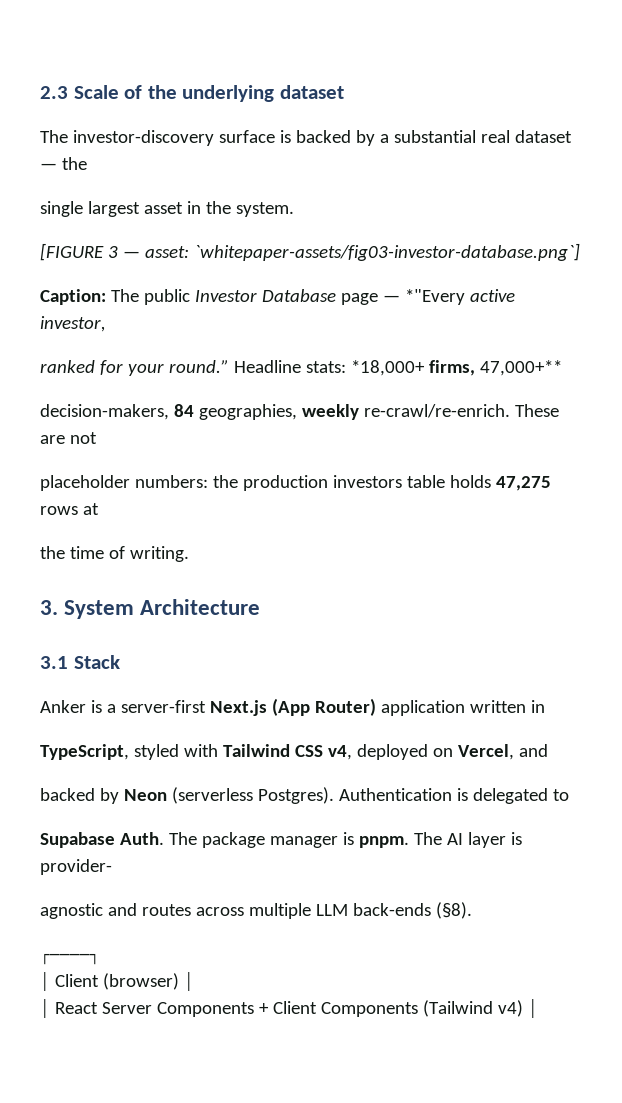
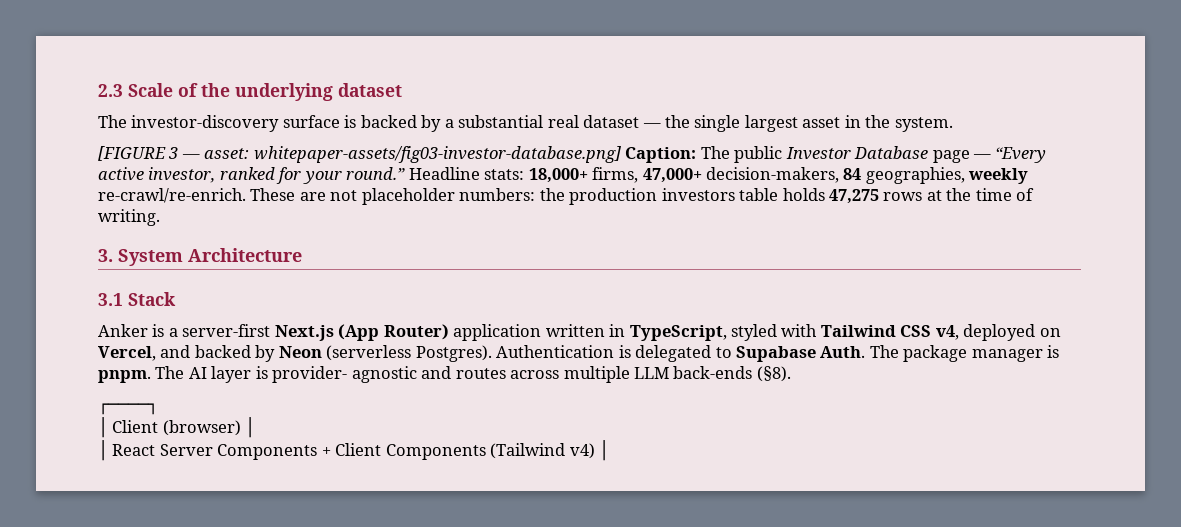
- The investor-discovery surface is backed by a substantial real dataset — the
- single largest asset in the system.
+ The investor-discovery surface is backed by a substantial real dataset — the single largest asset in the system.
- [FIGURE 3 — asset: `whitepaper-assets/fig03-investor-database.png`]
- Caption: The public Investor Database page — *"Every active investor,
- ranked for your round.”
+ [FIGURE 3 — asset: whitepaper-assets/fig03-investor-database.png] Caption: The public Investor Database page — “Every active investor, ranked for your round.”
- Headline stats: *18,000+ firms, 47,000+**
- decision-makers, 84 geographies, weekly re-crawl/re-enrich.
+ Headline stats: 18,000+ firms, 47,000+ decision-makers, 84 geographies, weekly re-crawl/re-enrich.
- These are not
- placeholder numbers: the production investors table holds 47,275 rows at
- the time of writing.
+ These are not placeholder numbers: the production investors table holds 47,275 rows at the time of writing.
- Anker is a server-first Next.js (App Router) application written in
- TypeScript, styled with Tailwind CSS v4, deployed on Vercel, and
- backed by Neon (serverless Postgres).
+ Anker is a server-first Next.js (App Router) application written in TypeScript, styled with Tailwind CSS v4, deployed on Vercel, and backed by Neon (serverless Postgres).
- Authentication is delegated to
- Supabase Auth.
+ Authentication is delegated to Supabase Auth.
- The AI layer is provider-
- agnostic and routes across multiple LLM back-ends (§8).
+ The AI layer is provider- agnostic and routes across multiple LLM back-ends (§8).

